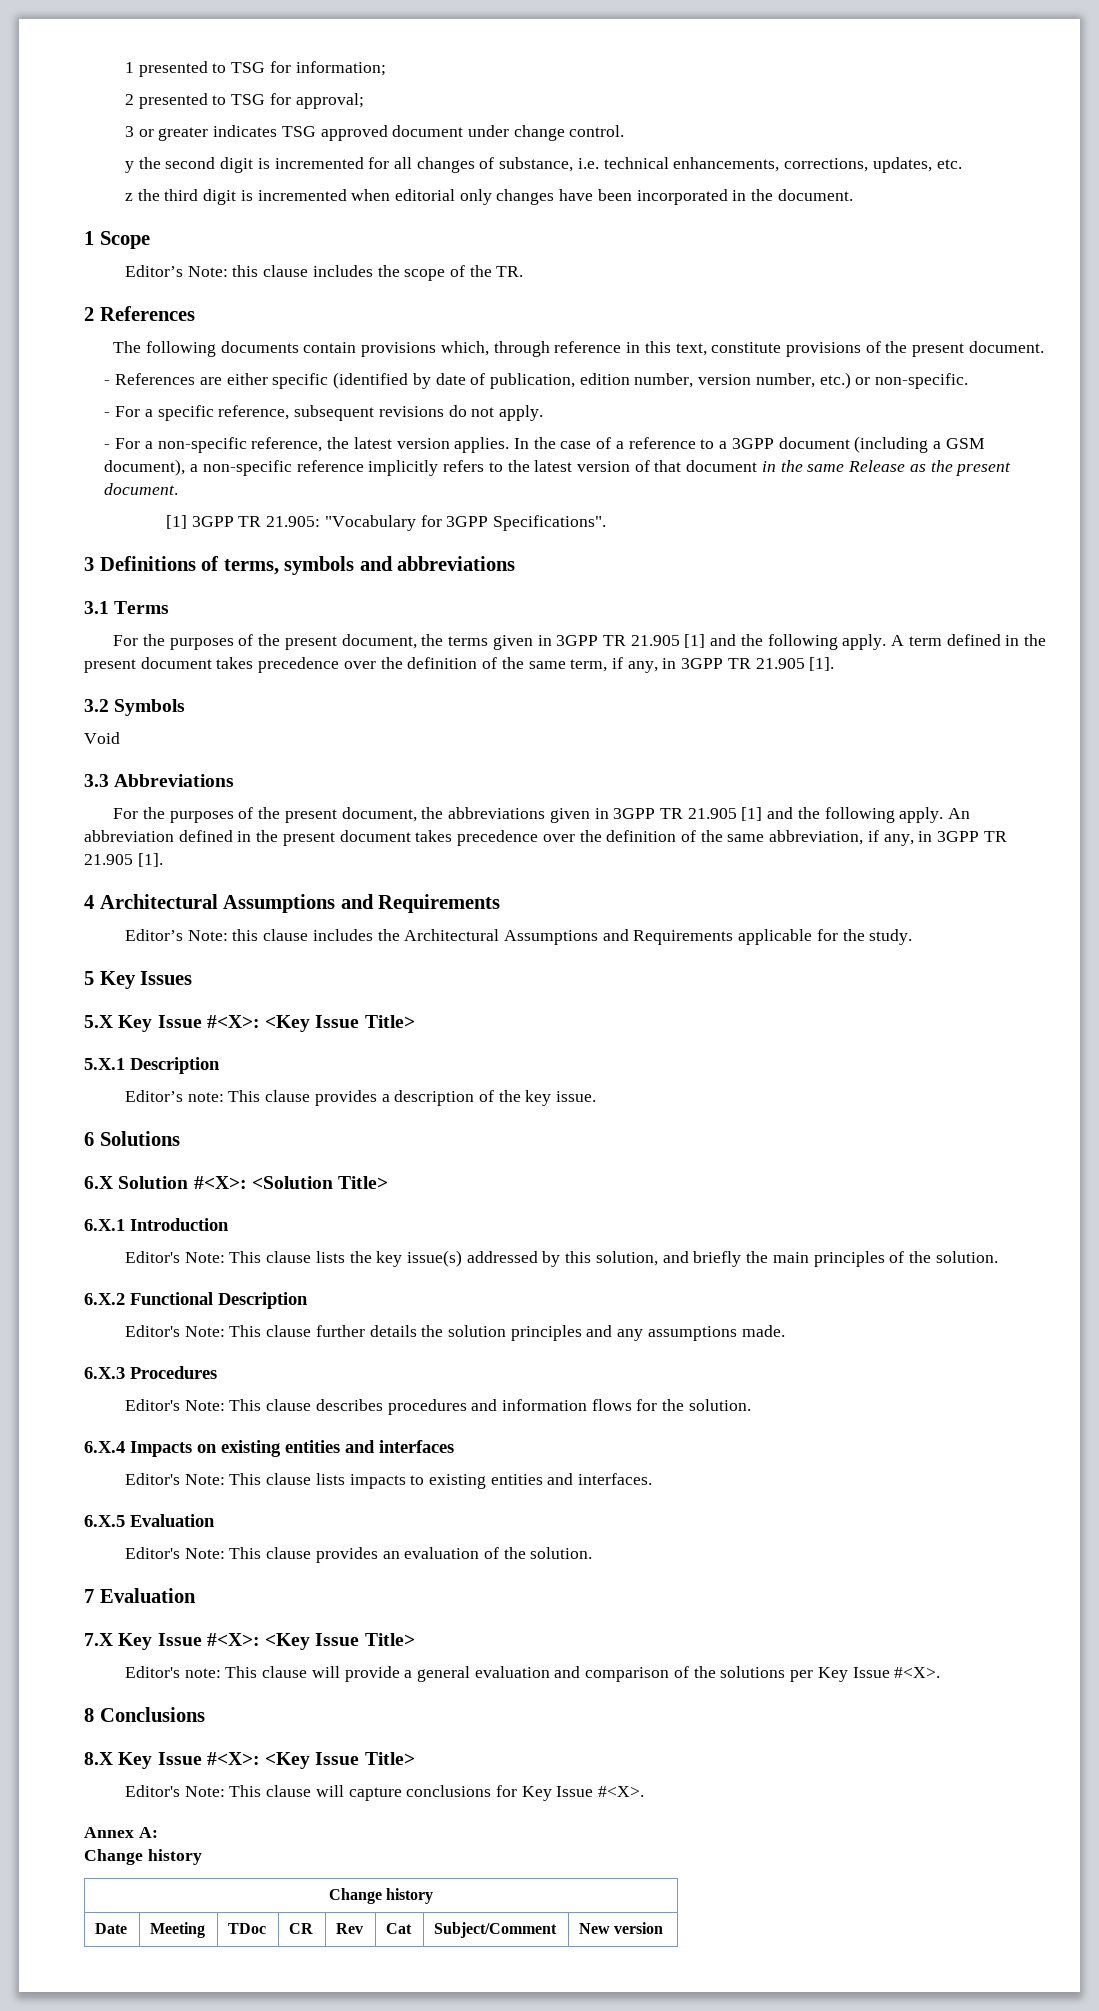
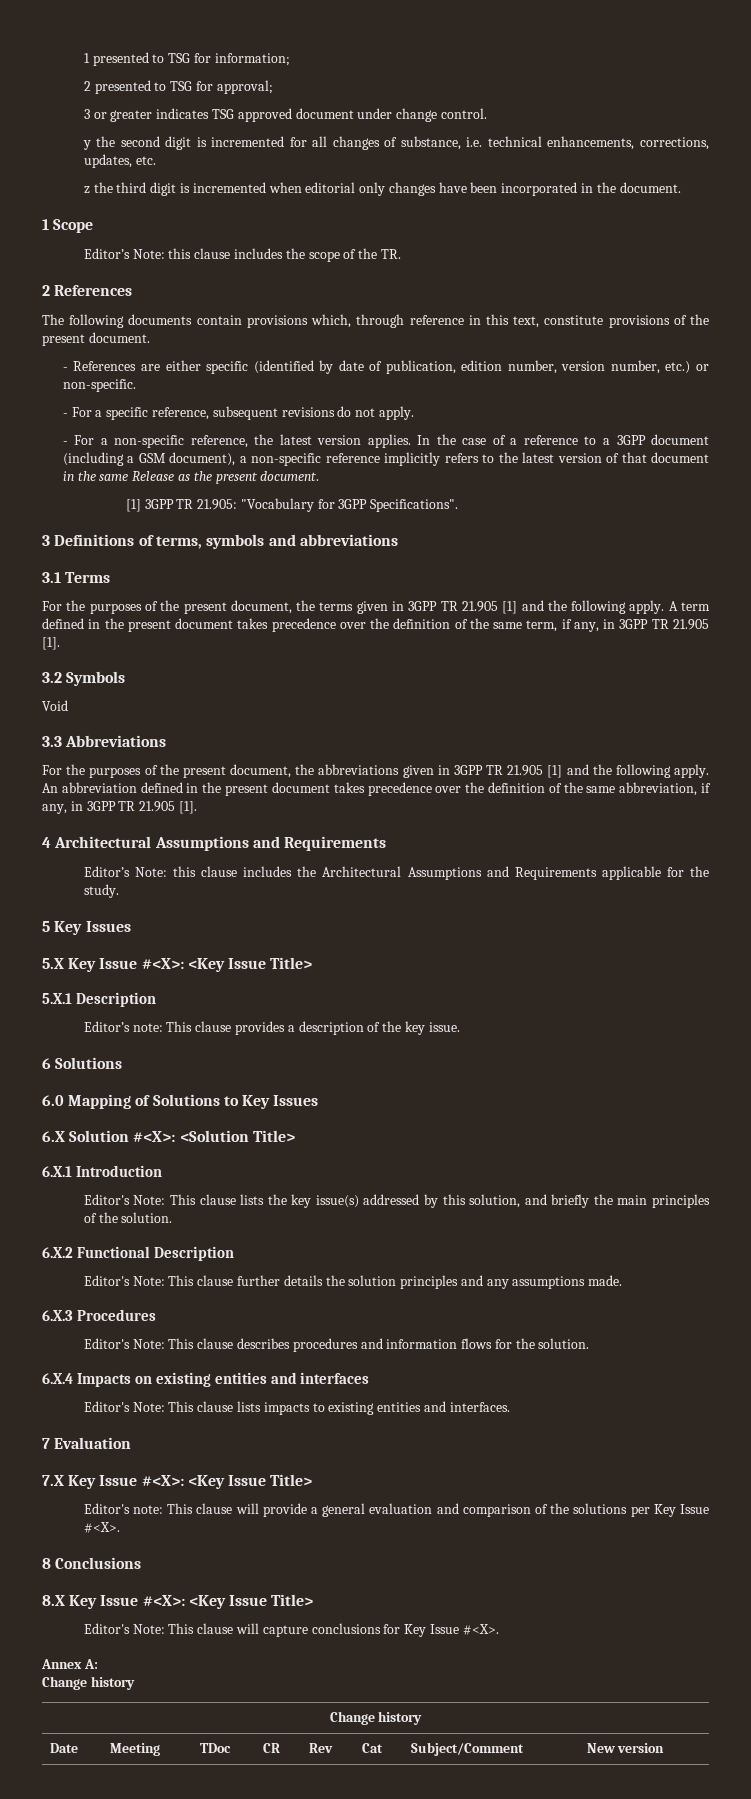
+ 6.0 Mapping of Solutions to Key Issues
- 6.X.5 Evaluation
- Editor's Note: This clause provides an evaluation of the solution.

